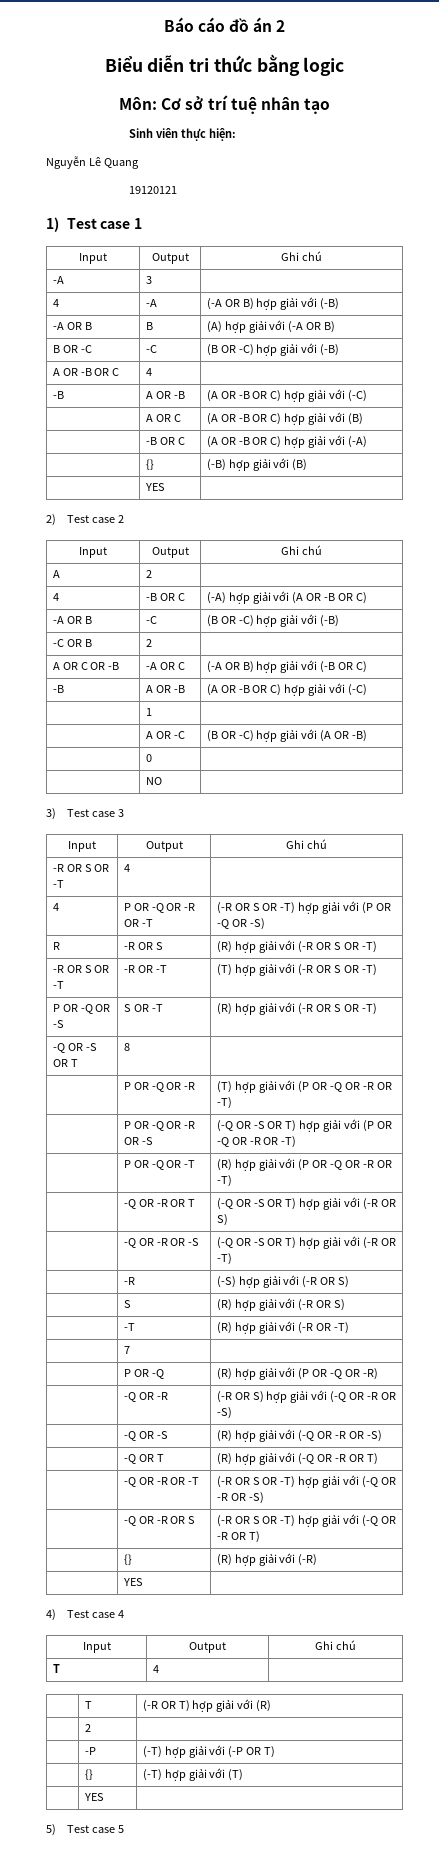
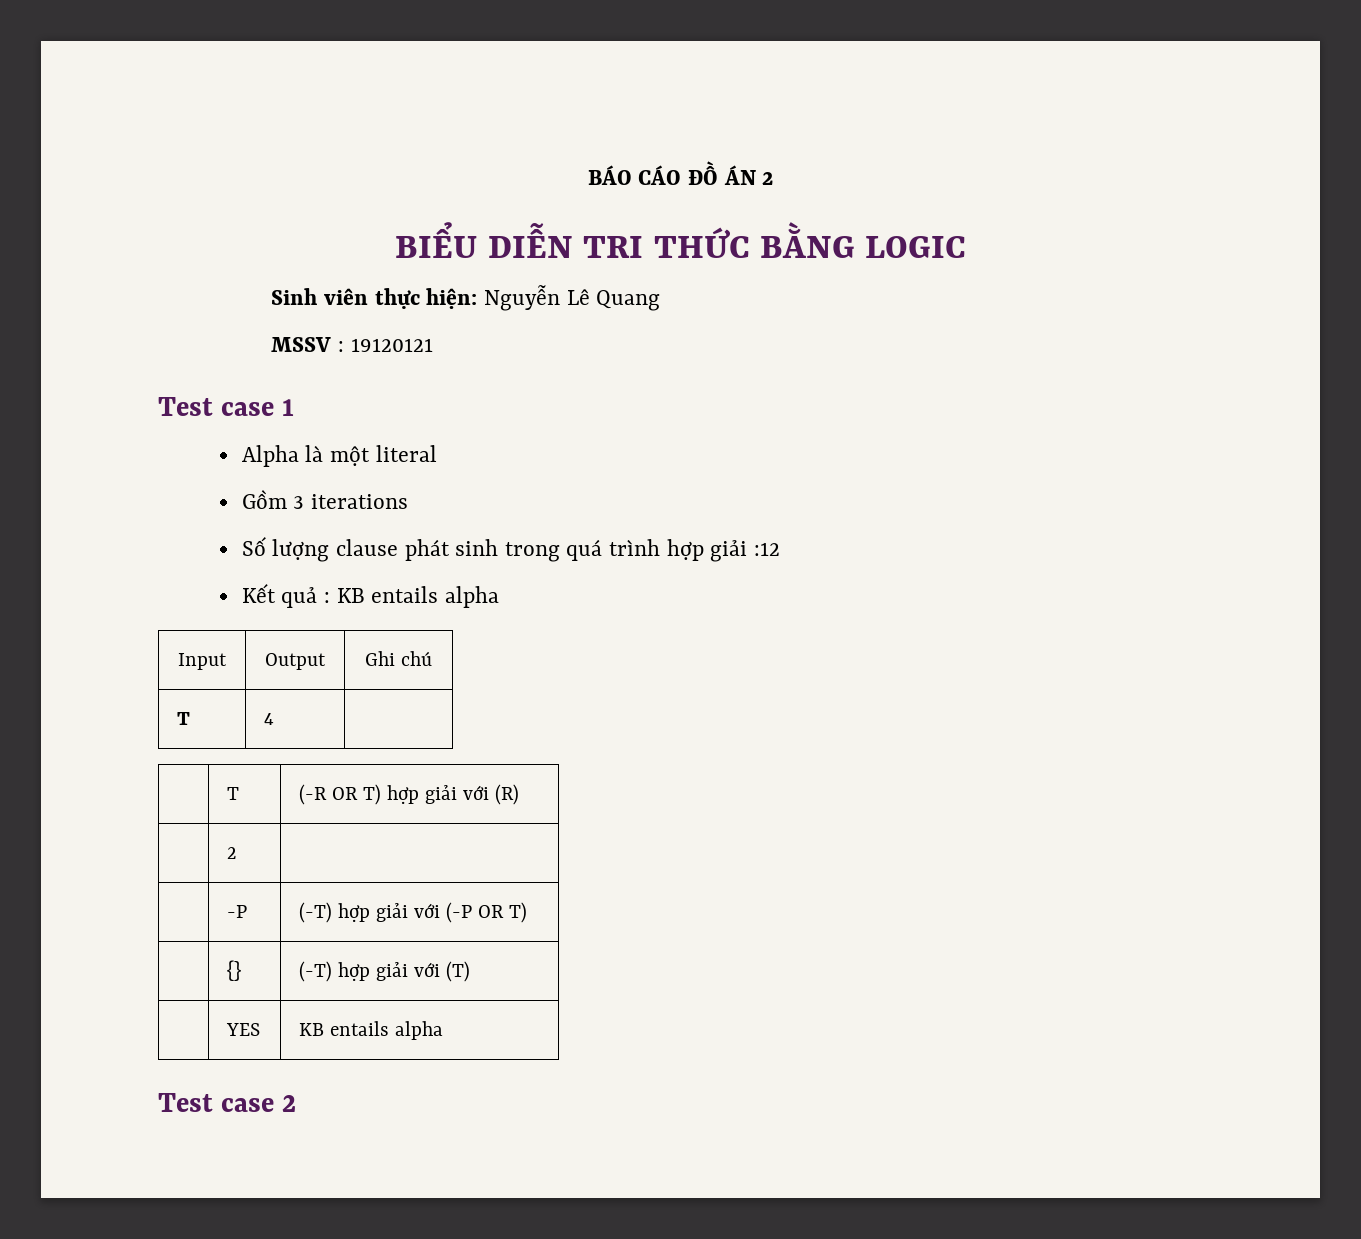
- Báo cáo đồ án 2
- Biểu diễn tri thức bằng logic
- Môn: Cơ sở trí tuệ nhân tạo
+ BÁO CÁO ĐỒ ÁN 2
+ BIỂU DIỄN TRI THỨC BẰNG LOGIC
- Sinh viên thực hiện:
- Nguyễn Lê Quang
+ Sinh viên thực hiện: Nguyễn Lê Quang
- 19120121
+ MSSV : 19120121
- 1) Test case 1
- Input | Output | Ghi chú
- -A | 3 |
- 4 | -A | (-A OR B) hợp giải với (-B)
- -A OR B | B | (A) hợp giải với (-A OR B)
- B OR -C | -C | (B OR -C) hợp giải với (-B)
- A OR -B OR C | 4 |
- -B | A OR -B | (A OR -B OR C) hợp giải với (-C)
- | A OR C | (A OR -B OR C) hợp giải với (B)
- | -B OR C | (A OR -B OR C) hợp giải với (-A)
- | {} | (-B) hợp giải với (B)
- | YES |
- 2) Test case 2
- Input | Output | Ghi chú
- A | 2 |
- 4 | -B OR C | (-A) hợp giải với (A OR -B OR C)
- -A OR B | -C | (B OR -C) hợp giải với (-B)
- -C OR B | 2 |
- A OR C OR -B | -A OR C | (-A OR B) hợp giải với (-B OR C)
- -B | A OR -B | (A OR -B OR C) hợp giải với (-C)
- | 1 |
- | A OR -C | (B OR -C) hợp giải với (A OR -B)
- | 0 |
- | NO |
- 3) Test case 3
- Input | Output | Ghi chú
- -R OR S OR -T | 4 |
- 4 | P OR -Q OR -R OR -T | (-R OR S OR -T) hợp giải với (P OR -Q OR -S)
- R | -R OR S | (R) hợp giải với (-R OR S OR -T)
- -R OR S OR -T | -R OR -T | (T) hợp giải với (-R OR S OR -T)
- P OR -Q OR -S | S OR -T | (R) hợp giải với (-R OR S OR -T)
- -Q OR -S OR T | 8 |
- | P OR -Q OR -R | (T) hợp giải với (P OR -Q OR -R OR -T)
- | P OR -Q OR -R OR -S | (-Q OR -S OR T) hợp giải với (P OR -Q OR -R OR -T)
- | P OR -Q OR -T | (R) hợp giải với (P OR -Q OR -R OR -T)
- | -Q OR -R OR T | (-Q OR -S OR T) hợp giải với (-R OR S)
- | -Q OR -R OR -S | (-Q OR -S OR T) hợp giải với (-R OR -T)
- | -R | (-S) hợp giải với (-R OR S)
- | S | (R) hợp giải với (-R OR S)
- | -T | (R) hợp giải với (-R OR -T)
- | 7 |
- | P OR -Q | (R) hợp giải với (P OR -Q OR -R)
- | -Q OR -R | (-R OR S) hợp giải với (-Q OR -R OR -S)
- | -Q OR -S | (R) hợp giải với (-Q OR -R OR -S)
- | -Q OR T | (R) hợp giải với (-Q OR -R OR T)
- | -Q OR -R OR -T | (-R OR S OR -T) hợp giải với (-Q OR -R OR -S)
- | -Q OR -R OR S | (-R OR S OR -T) hợp giải với (-Q OR -R OR T)
- | {} | (R) hợp giải với (-R)
- | YES |
- 4) Test case 4
+ Test case 1
+ Alpha là một literal
+ Gồm 3 iterations
+ Số lượng clause phát sinh trong quá trình hợp giải :12
+ Kết quả : KB entails alpha
  | {} | (-T) hợp giải với (T)
- | YES |
- 5) Test case 5
+ | YES | KB entails alpha
+ Test case 2

